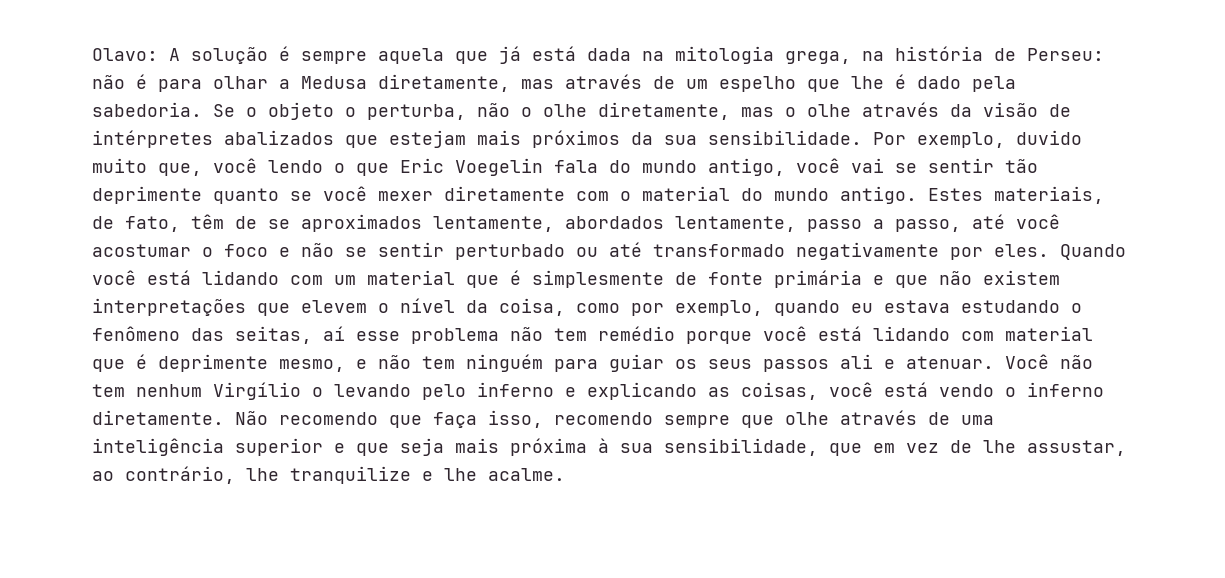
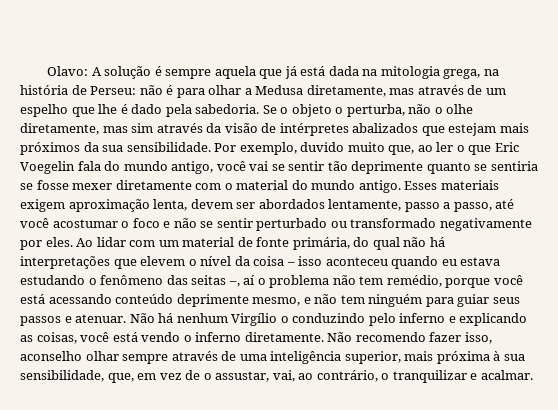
- Se o objeto o perturba, não o olhe diretamente, mas o olhe através da visão de intérpretes abalizados que estejam mais próximos da sua sensibilidade.
+ Se o objeto o perturba, não o olhe diretamente, mas sim através da visão de intérpretes abalizados que estejam mais próximos da sua sensibilidade.
- Por exemplo, duvido muito que, você lendo o que Eric Voegelin fala do mundo antigo, você vai se sentir tão deprimente quanto se você mexer diretamente com o material do mundo antigo.
+ Por exemplo, duvido muito que, ao ler o que Eric Voegelin fala do mundo antigo, você vai se sentir tão deprimente quanto se sentiria se fosse mexer diretamente com o material do mundo antigo.
- Estes materiais, de fato, têm de se aproximados lentamente, abordados lentamente, passo a passo, até você acostumar o foco e não se sentir perturbado ou até transformado negativamente por eles.
+ Esses materiais exigem aproximação lenta, devem ser abordados lentamente, passo a passo, até você acostumar o foco e não se sentir perturbado ou transformado negativamente por eles.
- Quando você está lidando com um material que é simplesmente de fonte primária e que não existem interpretações que elevem o nível da coisa, como por exemplo, quando eu estava estudando o fenômeno das seitas, aí esse problema não tem remédio porque você está lidando com material que é deprimente mesmo, e não tem ninguém para guiar os seus passos ali e atenuar.
+ Ao lidar com um material de fonte primária, do qual não há interpretações que elevem o nível da coisa – isso aconteceu quando eu estava estudando o fenômeno das seitas –, aí o problema não tem remédio, porque você está acessando conteúdo deprimente mesmo, e não tem ninguém para guiar seus passos e atenuar.
- Você não tem nenhum Virgílio o levando pelo inferno e explicando as coisas, você está vendo o inferno diretamente.
+ Não há nenhum Virgílio o conduzindo pelo inferno e explicando as coisas, você está vendo o inferno diretamente.
- Não recomendo que faça isso, recomendo sempre que olhe através de uma inteligência superior e que seja mais próxima à sua sensibilidade, que em vez de lhe assustar, ao contrário, lhe tranquilize e lhe acalme.
+ Não recomendo fazer isso, aconselho olhar sempre através de uma inteligência superior, mais próxima à sua sensibilidade, que, em vez de o assustar, vai, ao contrário, o tranquilizar e acalmar.

